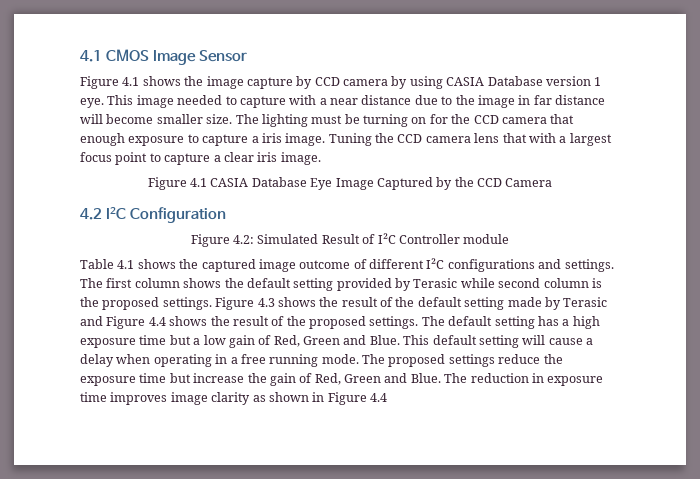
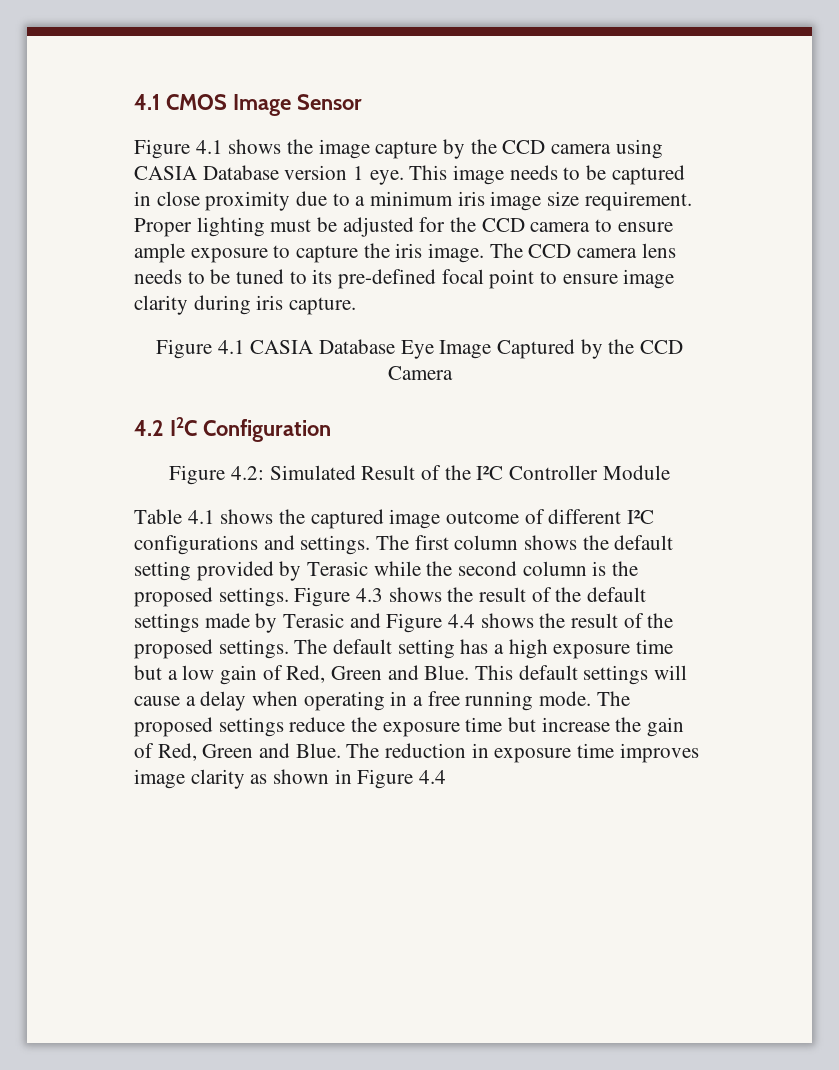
- Figure 4.1 shows the image capture by CCD camera by using CASIA Database version 1 eye.
+ Figure 4.1 shows the image capture by the CCD camera using CASIA Database version 1 eye.
- This image needed to capture with a near distance due to the image in far distance will become smaller size. The lighting must be turning on for the CCD camera that enough exposure to capture a iris image. Tuning the CCD camera lens that with a largest focus point to capture a clear iris image.
+ This image needs to be captured in close proximity due to a minimum iris image size requirement. Proper lighting must be adjusted for the CCD camera to ensure ample exposure to capture the iris image. The CCD camera lens needs to be tuned to its pre-defined focal point to ensure image clarity during iris capture.
- Figure 4.2: Simulated Result of I²C Controller module
+ Figure 4.2: Simulated Result of the I²C Controller Module
- The first column shows the default setting provided by Terasic while second column is the proposed settings.
+ The first column shows the default setting provided by Terasic while the second column is the proposed settings.
- Figure 4.3 shows the result of the default setting made by Terasic and Figure 4.4 shows the result of the proposed settings.
+ Figure 4.3 shows the result of the default settings made by Terasic and Figure 4.4 shows the result of the proposed settings.
- This default setting will cause a delay when operating in a free running mode.
+ This default settings will cause a delay when operating in a free running mode.

